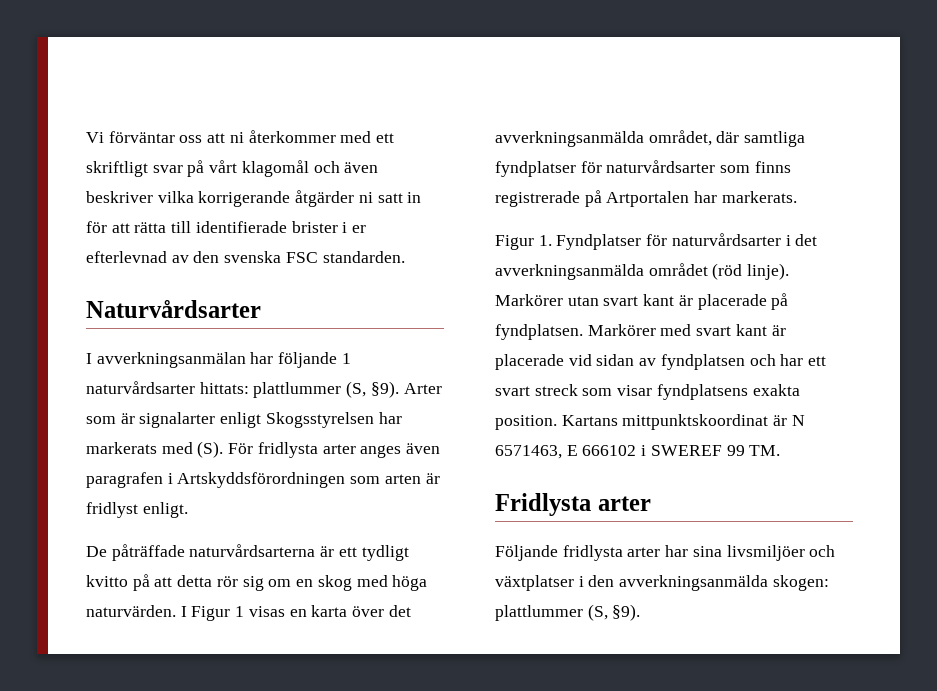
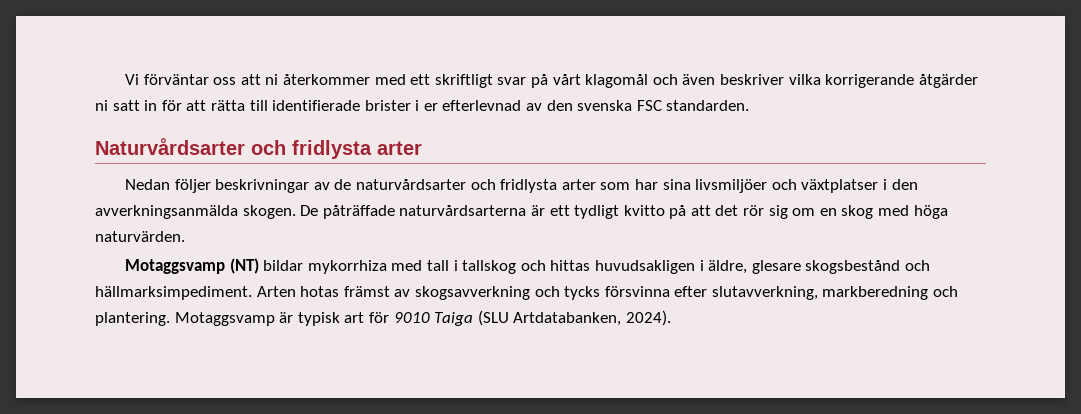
- Naturvårdsarter
- I avverkningsanmälan har följande 1 naturvårdsarter hittats: plattlummer (S, §9). Arter som är signalarter enligt Skogsstyrelsen har markerats med (S). För fridlysta arter anges även paragrafen i Artskyddsförordningen som arten är fridlyst enligt.
- De påträffade naturvårdsarterna är ett tydligt kvitto på att detta rör sig om en skog med höga naturvärden. I Figur 1 visas en karta över det avverkningsanmälda området, där samtliga fyndplatser för naturvårdsarter som finns registrerade på Artportalen har markerats.
- Figur 1. Fyndplatser för naturvårdsarter i det avverkningsanmälda området (röd linje). Markörer utan svart kant är placerade på fyndplatsen. Markörer med svart kant är placerade vid sidan av fyndplatsen och har ett svart streck som visar fyndplatsens exakta position. Kartans mittpunktskoordinat är N 6571463, E 666102 i SWEREF 99 TM.
- Fridlysta arter
- Följande fridlysta arter har sina livsmiljöer och växtplatser i den avverkningsanmälda skogen: plattlummer (S, §9).
+ Naturvårdsarter och fridlysta arter
+ Nedan följer beskrivningar av de naturvårdsarter och fridlysta arter som har sina livsmiljöer och växtplatser i den avverkningsanmälda skogen. De påträffade naturvårdsarterna är ett tydligt kvitto på att det rör sig om en skog med höga naturvärden.
+ Motaggsvamp (NT) bildar mykorrhiza med tall i tallskog och hittas huvudsakligen i äldre, glesare skogsbestånd och hällmarksimpediment. Arten hotas främst av skogsavverkning och tycks försvinna efter slutavverkning, markberedning och plantering. Motaggsvamp är typisk art för 9010 Taiga (SLU Artdatabanken, 2024).

